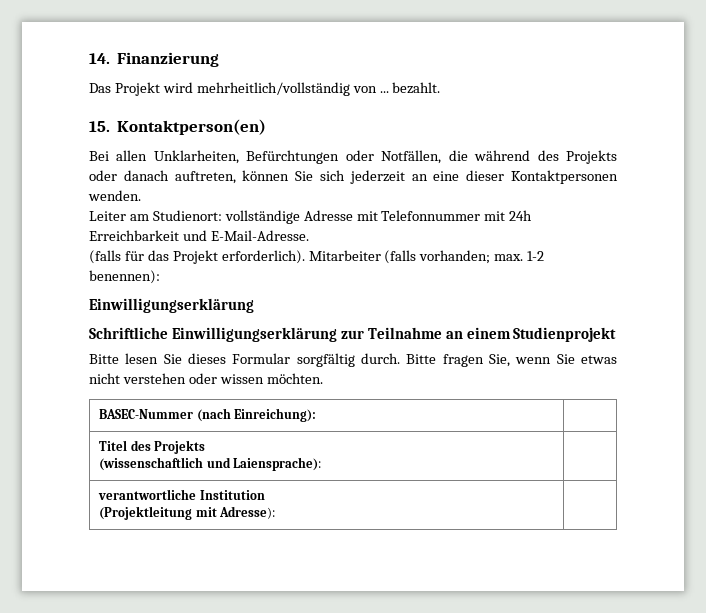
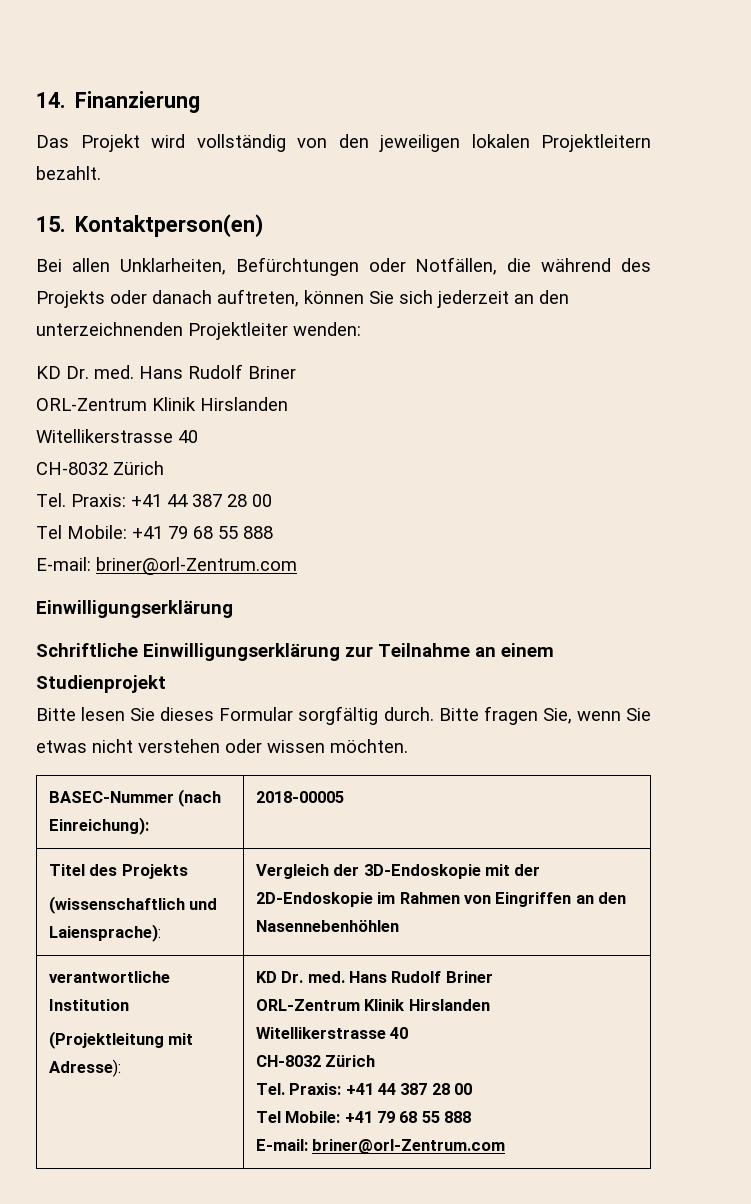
- Das Projekt wird mehrheitlich/vollständig von ... bezahlt.
+ Das Projekt wird vollständig von den jeweiligen lokalen Projektleitern bezahlt.
- Bei allen Unklarheiten, Befürchtungen oder Notfällen, die während des Projekts oder danach auftreten, können Sie sich jederzeit an eine dieser Kontaktpersonen wenden.
- Leiter am Studienort: vollständige Adresse mit Telefonnummer mit 24h Erreichbarkeit und E-Mail-Adresse.
- (falls für das Projekt erforderlich). Mitarbeiter (falls vorhanden; max. 1-2 benennen):
+ Bei allen Unklarheiten, Befürchtungen oder Notfällen, die während des Projekts oder danach auftreten, können Sie sich jederzeit an den unterzeichnenden Projektleiter wenden:
+ KD Dr. med. Hans Rudolf Briner
+ ORL-Zentrum Klinik Hirslanden
+ Witellikerstrasse 40
+ CH-8032 Zürich
+ Tel. Praxis: +41 44 387 28 00
+ Tel Mobile: +41 79 68 55 888
+ E-mail: briner@orl-Zentrum.com
- BASEC-Nummer (nach Einreichung): |
+ BASEC-Nummer (nach Einreichung): | 2018-00005
  Titel des Projekts
- (wissenschaftlich und Laiensprache): |
+ (wissenschaftlich und Laiensprache): | Vergleich der 3D-Endoskopie mit der 2D-Endoskopie im Rahmen von Eingriffen an den Nasennebenhöhlen
  verantwortliche Institution
- (Projektleitung mit Adresse): |
+ (Projektleitung mit Adresse): | KD Dr. med. Hans Rudolf Briner
+ ORL-Zentrum Klinik Hirslanden
+ Witellikerstrasse 40
+ CH-8032 Zürich
+ Tel. Praxis: +41 44 387 28 00
+ Tel Mobile: +41 79 68 55 888
+ E-mail: briner@orl-Zentrum.com

